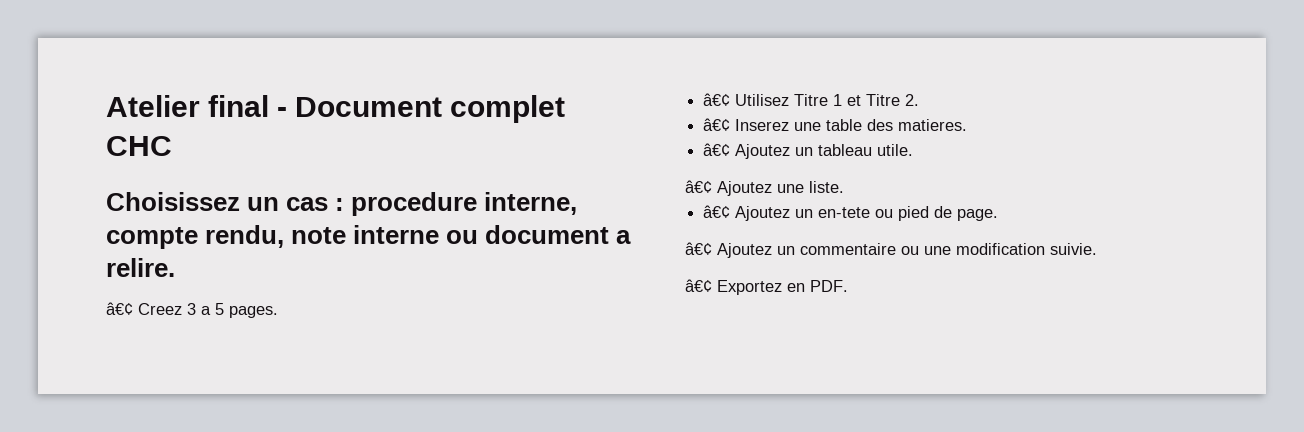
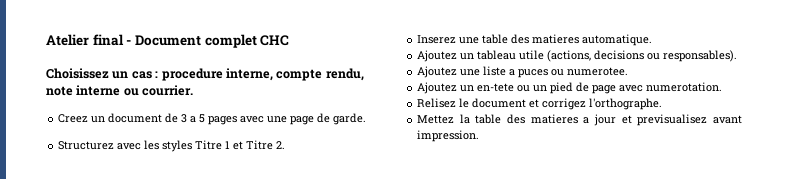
- Choisissez un cas : procedure interne, compte rendu, note interne ou document a relire.
- â€¢ Creez 3 a 5 pages.
- â€¢ Utilisez Titre 1 et Titre 2.
+ Choisissez un cas : procedure interne, compte rendu, note interne ou courrier.
+ Creez un document de 3 a 5 pages avec une page de garde.
+ Structurez avec les styles Titre 1 et Titre 2.
- â€¢ Inserez une table des matieres.
- â€¢ Ajoutez un tableau utile.
- â€¢ Ajoutez une liste.
- â€¢ Ajoutez un en-tete ou pied de page.
- â€¢ Ajoutez un commentaire ou une modification suivie.
- â€¢ Exportez en PDF.
+ Inserez une table des matieres automatique.
+ Ajoutez un tableau utile (actions, decisions ou responsables).
+ Ajoutez une liste a puces ou numerotee.
+ Ajoutez un en-tete ou un pied de page avec numerotation.
+ Relisez le document et corrigez l'orthographe.
+ Mettez la table des matieres a jour et previsualisez avant impression.

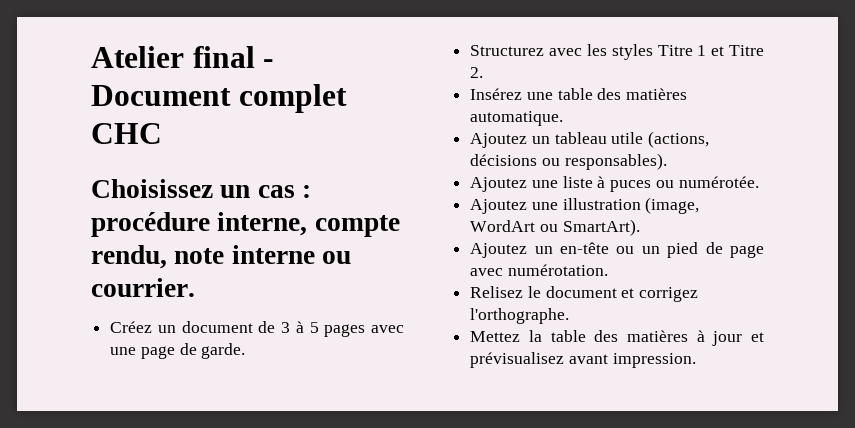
- Choisissez un cas : procedure interne, compte rendu, note interne ou courrier.
+ Choisissez un cas : procédure interne, compte rendu, note interne ou courrier.
- Creez un document de 3 a 5 pages avec une page de garde.
+ Créez un document de 3 à 5 pages avec une page de garde.
- Inserez une table des matieres automatique.
+ Insérez une table des matières automatique.
- Ajoutez un tableau utile (actions, decisions ou responsables).
+ Ajoutez un tableau utile (actions, décisions ou responsables).
- Ajoutez une liste a puces ou numerotee.
- Ajoutez un en-tete ou un pied de page avec numerotation.
+ Ajoutez une liste à puces ou numérotée.
+ Ajoutez une illustration (image, WordArt ou SmartArt).
+ Ajoutez un en-tête ou un pied de page avec numérotation.
- Mettez la table des matieres a jour et previsualisez avant impression.
+ Mettez la table des matières à jour et prévisualisez avant impression.

